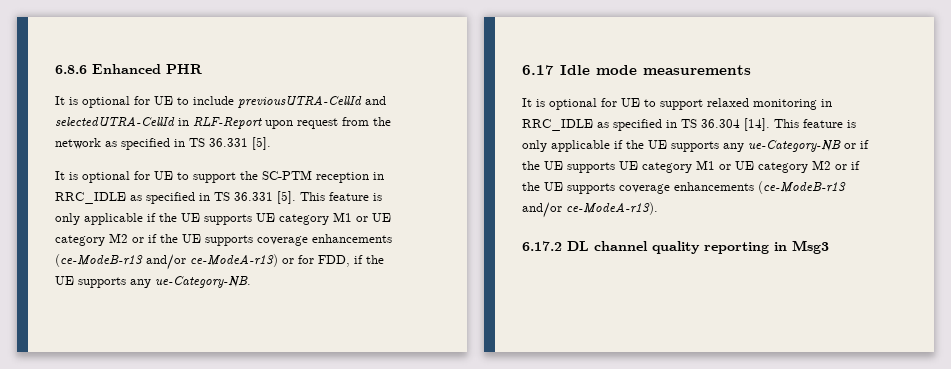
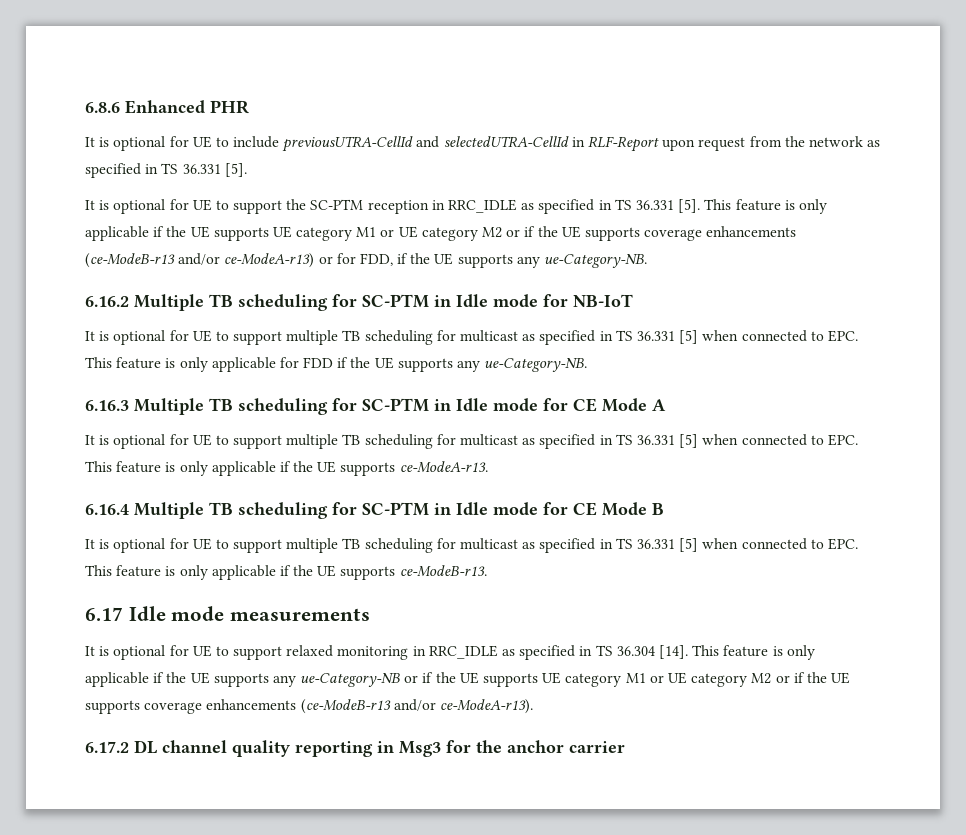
+ 6.16.2 Multiple TB scheduling for SC-PTM in Idle mode for NB-IoT
+ It is optional for UE to support multiple TB scheduling for multicast as specified in TS 36.331 [5] when connected to EPC. This feature is only applicable for FDD if the UE supports any ue-Category-NB.
+ 6.16.3 Multiple TB scheduling for SC-PTM in Idle mode for CE Mode A
+ It is optional for UE to support multiple TB scheduling for multicast as specified in TS 36.331 [5] when connected to EPC. This feature is only applicable if the UE supports ce-ModeA-r13.
+ 6.16.4 Multiple TB scheduling for SC-PTM in Idle mode for CE Mode B
+ It is optional for UE to support multiple TB scheduling for multicast as specified in TS 36.331 [5] when connected to EPC. This feature is only applicable if the UE supports ce-ModeB-r13.
- 6.17.2 DL channel quality reporting in Msg3
+ 6.17.2 DL channel quality reporting in Msg3 for the anchor carrier

